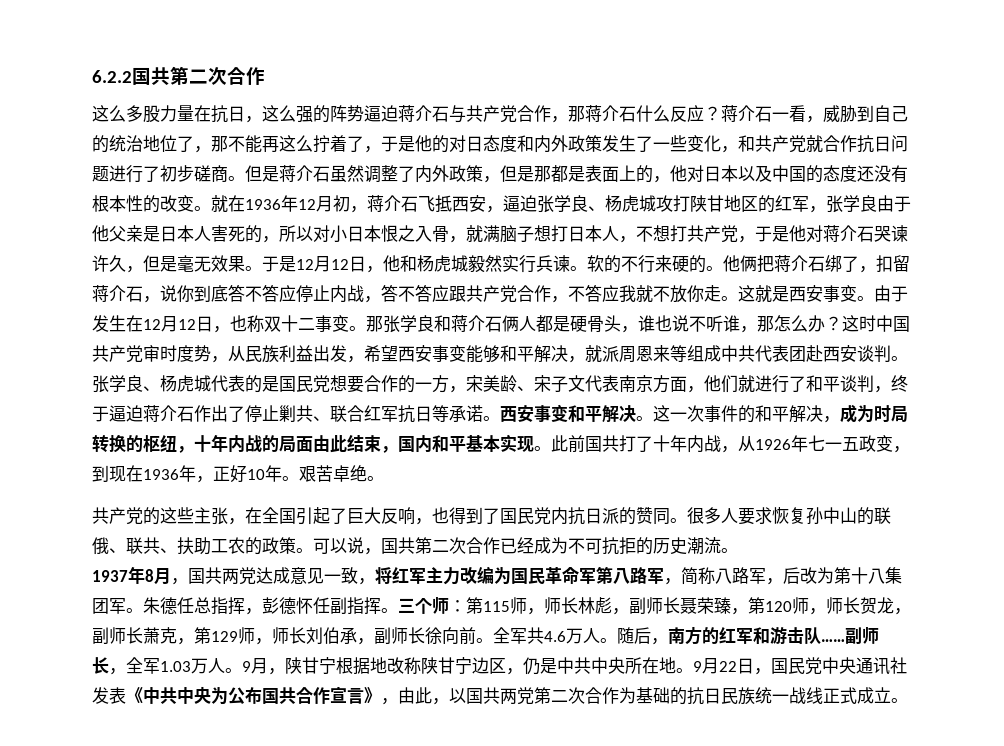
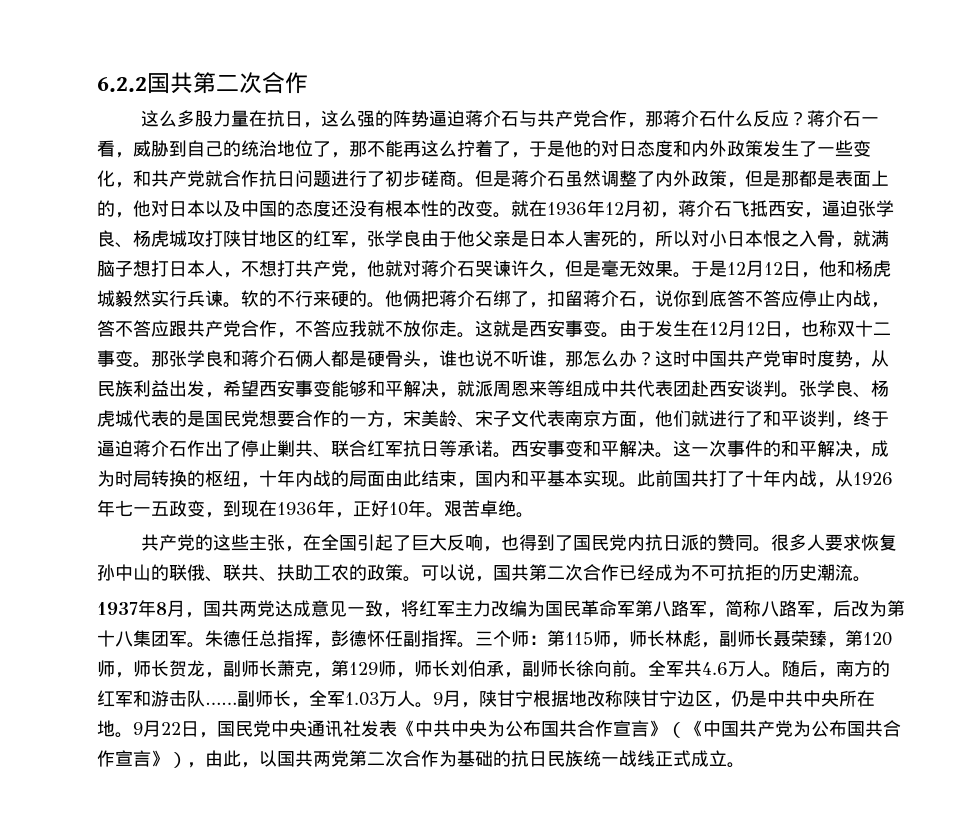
- 就在1936年12月初，蒋介石飞抵西安，逼迫张学良、杨虎城攻打陕甘地区的红军，张学良由于他父亲是日本人害死的，所以对小日本恨之入骨，就满脑子想打日本人，不想打共产党，于是他对蒋介石哭谏许久，但是毫无效果。
+ 就在1936年12月初，蒋介石飞抵西安，逼迫张学良、杨虎城攻打陕甘地区的红军，张学良由于他父亲是日本人害死的，所以对小日本恨之入骨，就满脑子想打日本人，不想打共产党，他就对蒋介石哭谏许久，但是毫无效果。
- 9月22日，国民党中央通讯社发表《中共中央为公布国共合作宣言》，由此，以国共两党第二次合作为基础的抗日民族统一战线正式成立。
+ 9月22日，国民党中央通讯社发表《中共中央为公布国共合作宣言》（《中国共产党为公布国共合作宣言》），由此，以国共两党第二次合作为基础的抗日民族统一战线正式成立。

